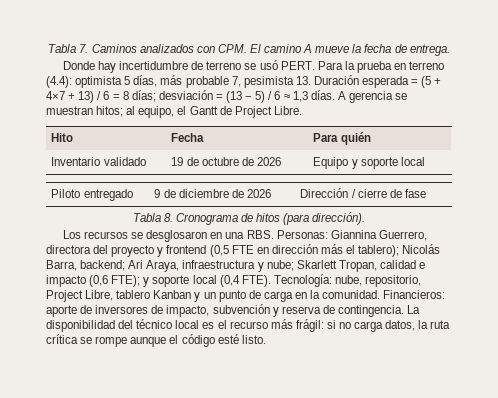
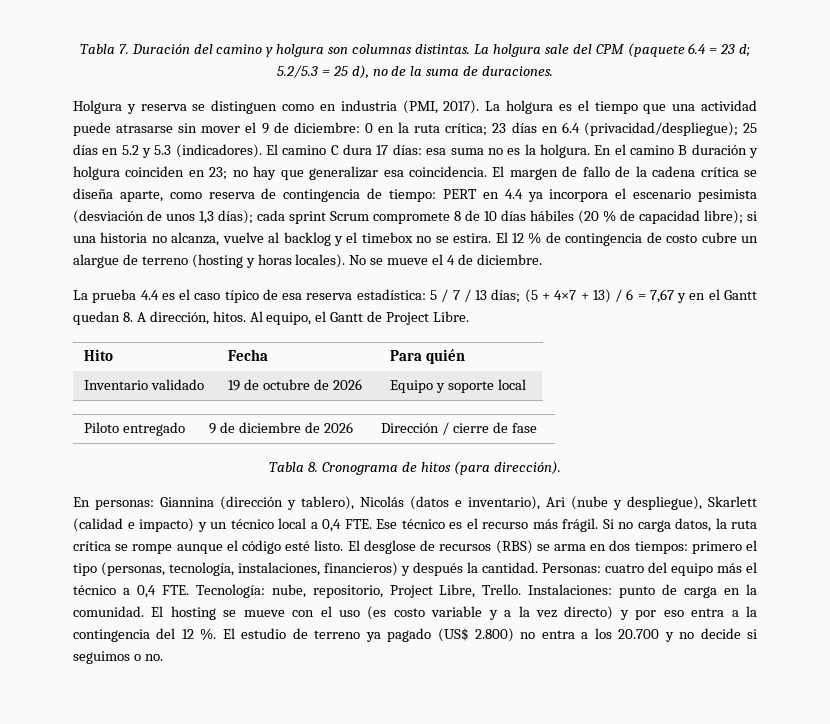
- Tabla 7. Caminos analizados con CPM. El camino A mueve la fecha de entrega.
- Donde hay incertidumbre de terreno se usó PERT. Para la prueba en terreno (4.4): optimista 5 días, más probable 7, pesimista 13. Duración esperada = (5 + 4×7 + 13) / 6 = 8 días; desviación = (13 − 5) / 6 ≈ 1,3 días. A gerencia se muestran hitos; al equipo, el Gantt de Project Libre.
+ Tabla 7. Duración del camino y holgura son columnas distintas. La holgura sale del CPM (paquete 6.4 = 23 d; 5.2/5.3 = 25 d), no de la suma de duraciones.
+ Holgura y reserva se distinguen como en industria (PMI, 2017). La holgura es el tiempo que una actividad puede atrasarse sin mover el 9 de diciembre: 0 en la ruta crítica; 23 días en 6.4 (privacidad/despliegue); 25 días en 5.2 y 5.3 (indicadores). El camino C dura 17 días: esa suma no es la holgura. En el camino B duración y holgura coinciden en 23; no hay que generalizar esa coincidencia. El margen de fallo de la cadena crítica se diseña aparte, como reserva de contingencia de tiempo: PERT en 4.4 ya incorpora el escenario pesimista (desviación de unos 1,3 días); cada sprint Scrum compromete 8 de 10 días hábiles (20 % de capacidad libre); si una historia no alcanza, vuelve al backlog y el timebox no se estira. El 12 % de contingencia de costo cubre un alargue de terreno (hosting y horas locales). No se mueve el 4 de diciembre.
+ La prueba 4.4 es el caso típico de esa reserva estadística: 5 / 7 / 13 días; (5 + 4×7 + 13) / 6 = 7,67 y en el Gantt quedan 8. A dirección, hitos. Al equipo, el Gantt de Project Libre.
- Los recursos se desglosaron en una RBS. Personas: Giannina Guerrero, directora del proyecto y frontend (0,5 FTE en dirección más el tablero); Nicolás Barra, backend; Ari Araya, infraestructura y nube; Skarlett Tropan, calidad e impacto (0,6 FTE); y soporte local (0,4 FTE). Tecnología: nube, repositorio, Project Libre, tablero Kanban y un punto de carga en la comunidad. Financieros: aporte de inversores de impacto, subvención y reserva de contingencia. La disponibilidad del técnico local es el recurso más frágil: si no carga datos, la ruta crítica se rompe aunque el código esté listo.
+ En personas: Giannina (dirección y tablero), Nicolás (datos e inventario), Ari (nube y despliegue), Skarlett (calidad e impacto) y un técnico local a 0,4 FTE. Ese técnico es el recurso más frágil. Si no carga datos, la ruta crítica se rompe aunque el código esté listo.
+ El desglose de recursos (RBS) se arma en dos tiempos: primero el tipo (personas, tecnología, instalaciones, financieros) y después la cantidad. Personas: cuatro del equipo más el técnico a 0,4 FTE. Tecnología: nube, repositorio, Project Libre, Trello. Instalaciones: punto de carga en la comunidad. El hosting se mueve con el uso (es costo variable y a la vez directo) y por eso entra a la contingencia del 12 %. El estudio de terreno ya pagado (US$ 2.800) no entra a los 20.700 y no decide si seguimos o no.

